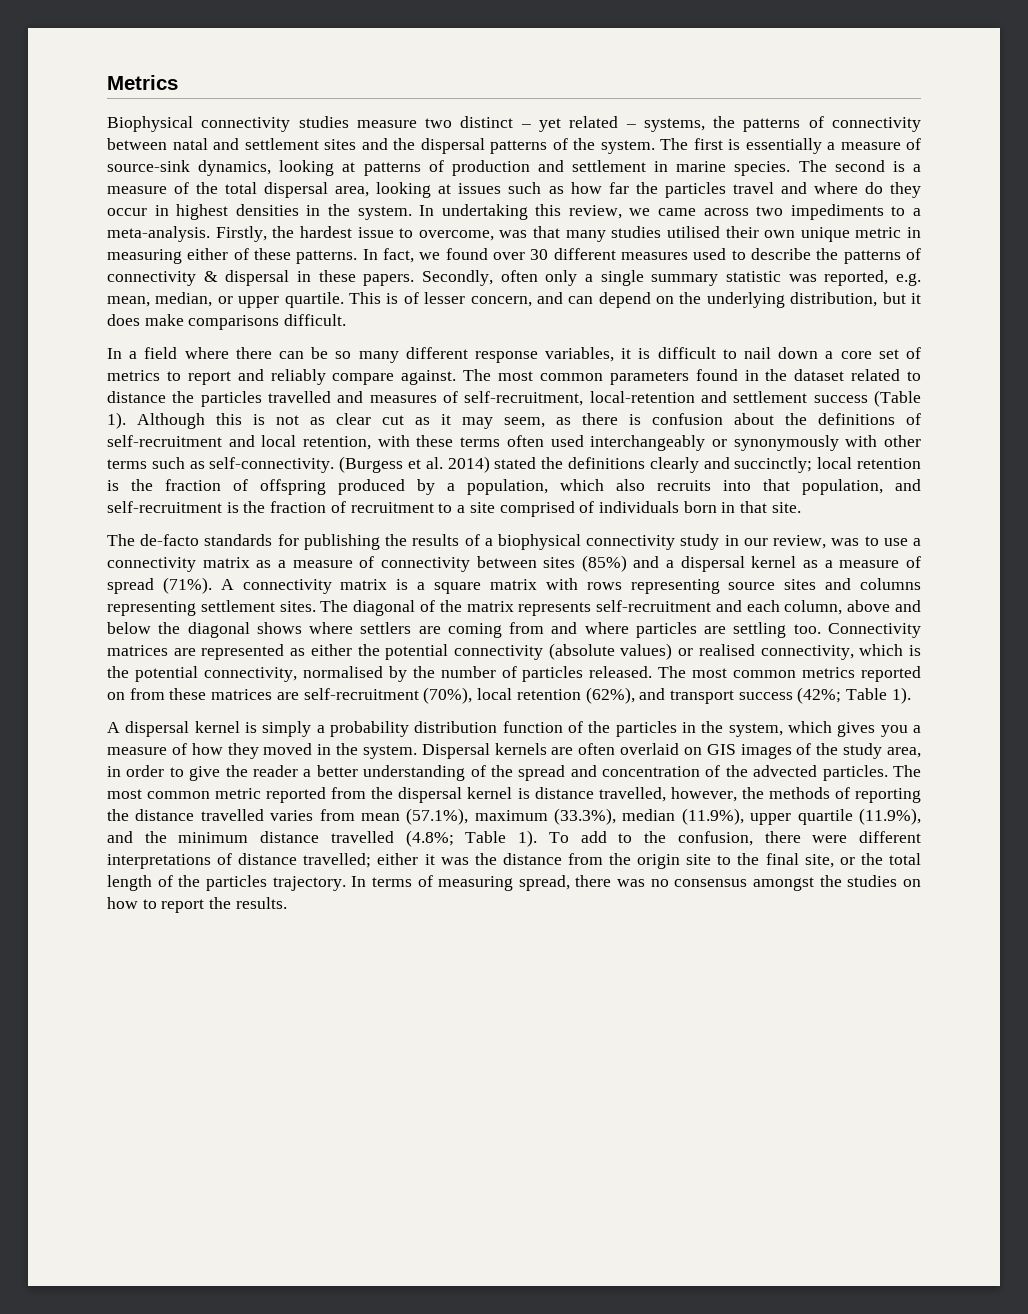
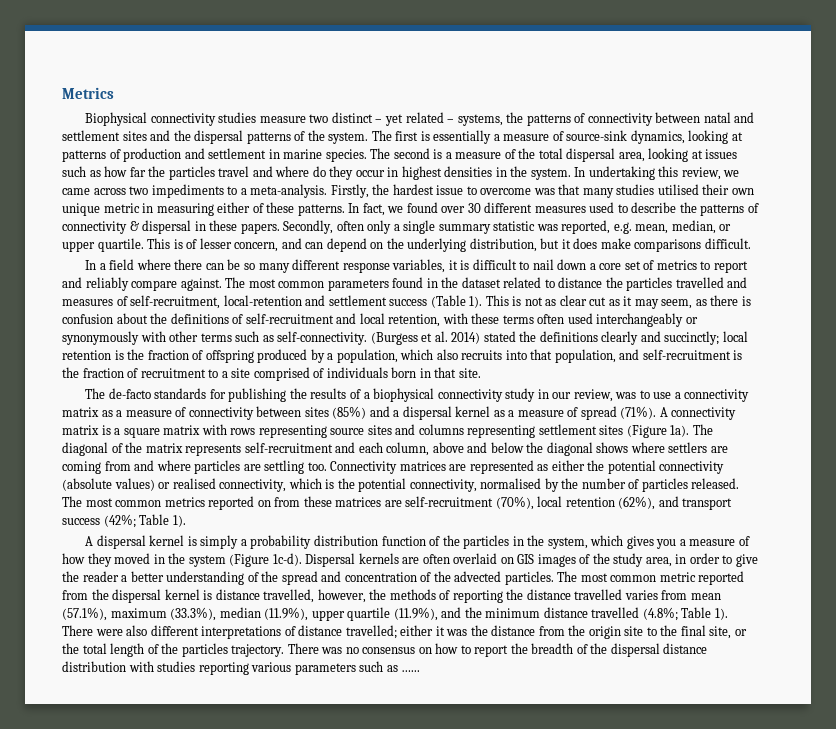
- Firstly, the hardest issue to overcome, was that many studies utilised their own unique metric in measuring either of these patterns.
+ Firstly, the hardest issue to overcome was that many studies utilised their own unique metric in measuring either of these patterns.
- Although this is not as clear cut as it may seem, as there is confusion about the definitions of self-recruitment and local retention, with these terms often used interchangeably or synonymously with other terms such as self-connectivity.
+ This is not as clear cut as it may seem, as there is confusion about the definitions of self-recruitment and local retention, with these terms often used interchangeably or synonymously with other terms such as self-connectivity.
- A connectivity matrix is a square matrix with rows representing source sites and columns representing settlement sites.
+ A connectivity matrix is a square matrix with rows representing source sites and columns representing settlement sites (Figure 1a).
- A dispersal kernel is simply a probability distribution function of the particles in the system, which gives you a measure of how they moved in the system.
+ A dispersal kernel is simply a probability distribution function of the particles in the system, which gives you a measure of how they moved in the system (Figure 1c-d).
- To add to the confusion, there were different interpretations of distance travelled; either it was the distance from the origin site to the final site, or the total length of the particles trajectory.
+ There were also different interpretations of distance travelled; either it was the distance from the origin site to the final site, or the total length of the particles trajectory.
- In terms of measuring spread, there was no consensus amongst the studies on how to report the results.
+ There was no consensus on how to report the breadth of the dispersal distance distribution with studies reporting various parameters such as …...

